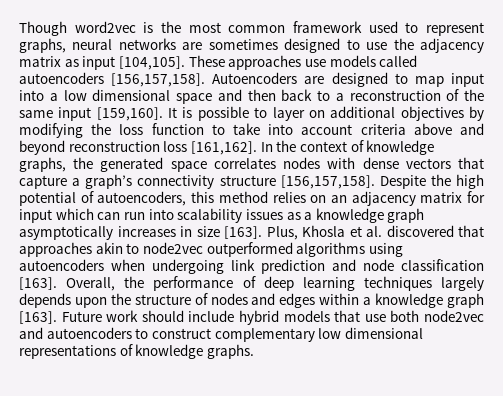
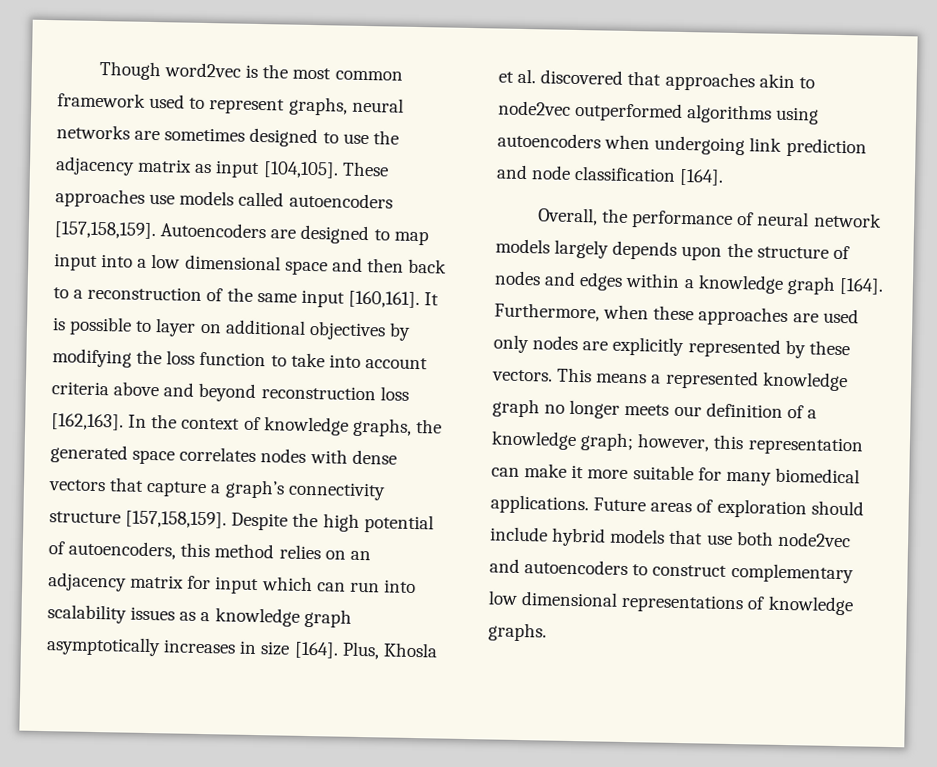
- These approaches use models called autoencoders [156,157,158].
+ These approaches use models called autoencoders [157,158,159].
- Autoencoders are designed to map input into a low dimensional space and then back to a reconstruction of the same input [159,160].
+ Autoencoders are designed to map input into a low dimensional space and then back to a reconstruction of the same input [160,161].
- It is possible to layer on additional objectives by modifying the loss function to take into account criteria above and beyond reconstruction loss [161,162].
+ It is possible to layer on additional objectives by modifying the loss function to take into account criteria above and beyond reconstruction loss [162,163].
- In the context of knowledge graphs, the generated space correlates nodes with dense vectors that capture a graph’s connectivity structure [156,157,158].
+ In the context of knowledge graphs, the generated space correlates nodes with dense vectors that capture a graph’s connectivity structure [157,158,159].
- Despite the high potential of autoencoders, this method relies on an adjacency matrix for input which can run into scalability issues as a knowledge graph asymptotically increases in size [163].
+ Despite the high potential of autoencoders, this method relies on an adjacency matrix for input which can run into scalability issues as a knowledge graph asymptotically increases in size [164].
- Plus, Khosla et al. discovered that approaches akin to node2vec outperformed algorithms using autoencoders when undergoing link prediction and node classification [163]. Overall, the performance of deep learning techniques largely depends upon the structure of nodes and edges within a knowledge graph [163]. Future work should include hybrid models that use both node2vec and autoencoders to construct complementary low dimensional representations of knowledge graphs.
+ Plus, Khosla et al. discovered that approaches akin to node2vec outperformed algorithms using autoencoders when undergoing link prediction and node classification [164].
+ Overall, the performance of neural network models largely depends upon the structure of nodes and edges within a knowledge graph [164]. Furthermore, when these approaches are used only nodes are explicitly represented by these vectors. This means a represented knowledge graph no longer meets our definition of a knowledge graph; however, this representation can make it more suitable for many biomedical applications. Future areas of exploration should include hybrid models that use both node2vec and autoencoders to construct complementary low dimensional representations of knowledge graphs.

